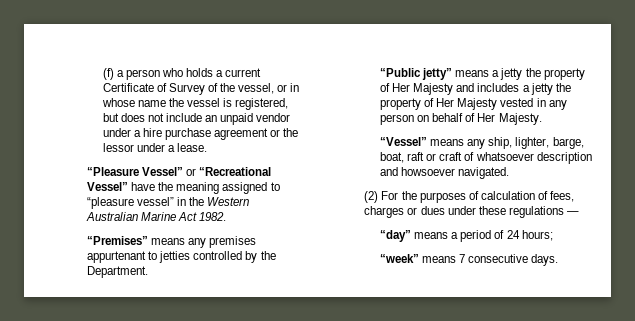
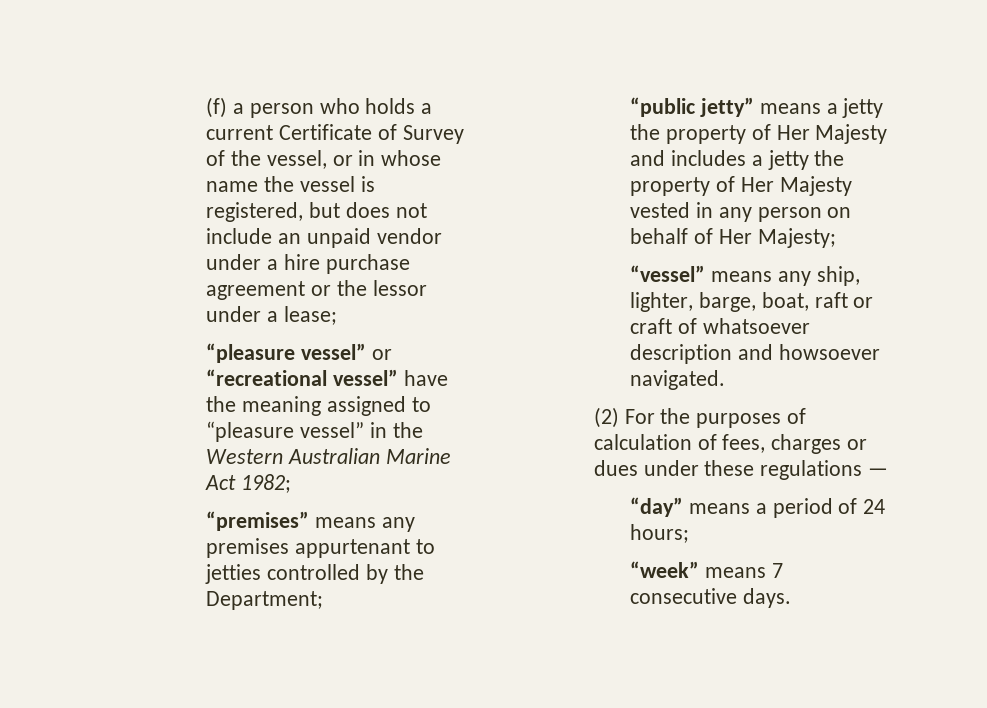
- (f) a person who holds a current Certificate of Survey of the vessel, or in whose name the vessel is registered, but does not include an unpaid vendor under a hire purchase agreement or the lessor under a lease.
- “Pleasure Vessel” or “Recreational Vessel” have the meaning assigned to “pleasure vessel” in the Western Australian Marine Act 1982.
- “Premises” means any premises appurtenant to jetties controlled by the Department.
- “Public jetty” means a jetty the property of Her Majesty and includes a jetty the property of Her Majesty vested in any person on behalf of Her Majesty.
- “Vessel” means any ship, lighter, barge, boat, raft or craft of whatsoever description and howsoever navigated.
+ (f) a person who holds a current Certificate of Survey of the vessel, or in whose name the vessel is registered, but does not include an unpaid vendor under a hire purchase agreement or the lessor under a lease;
+ “pleasure vessel” or “recreational vessel” have the meaning assigned to “pleasure vessel” in the Western Australian Marine Act 1982;
+ “premises” means any premises appurtenant to jetties controlled by the Department;
+ “public jetty” means a jetty the property of Her Majesty and includes a jetty the property of Her Majesty vested in any person on behalf of Her Majesty;
+ “vessel” means any ship, lighter, barge, boat, raft or craft of whatsoever description and howsoever navigated.

